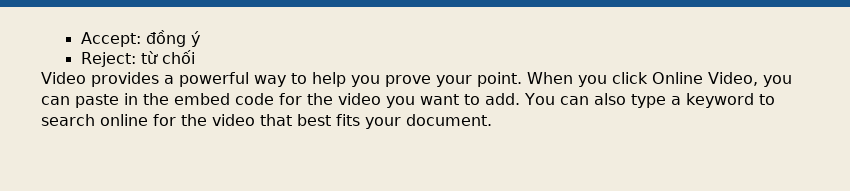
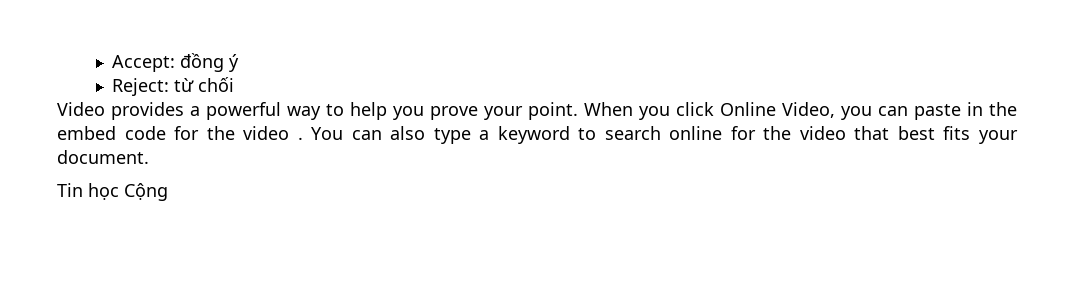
- When you click Online Video, you can paste in the embed code for the video you want to add.
+ When you click Online Video, you can paste in the embed code for the video .
+ Tin học Cộng

